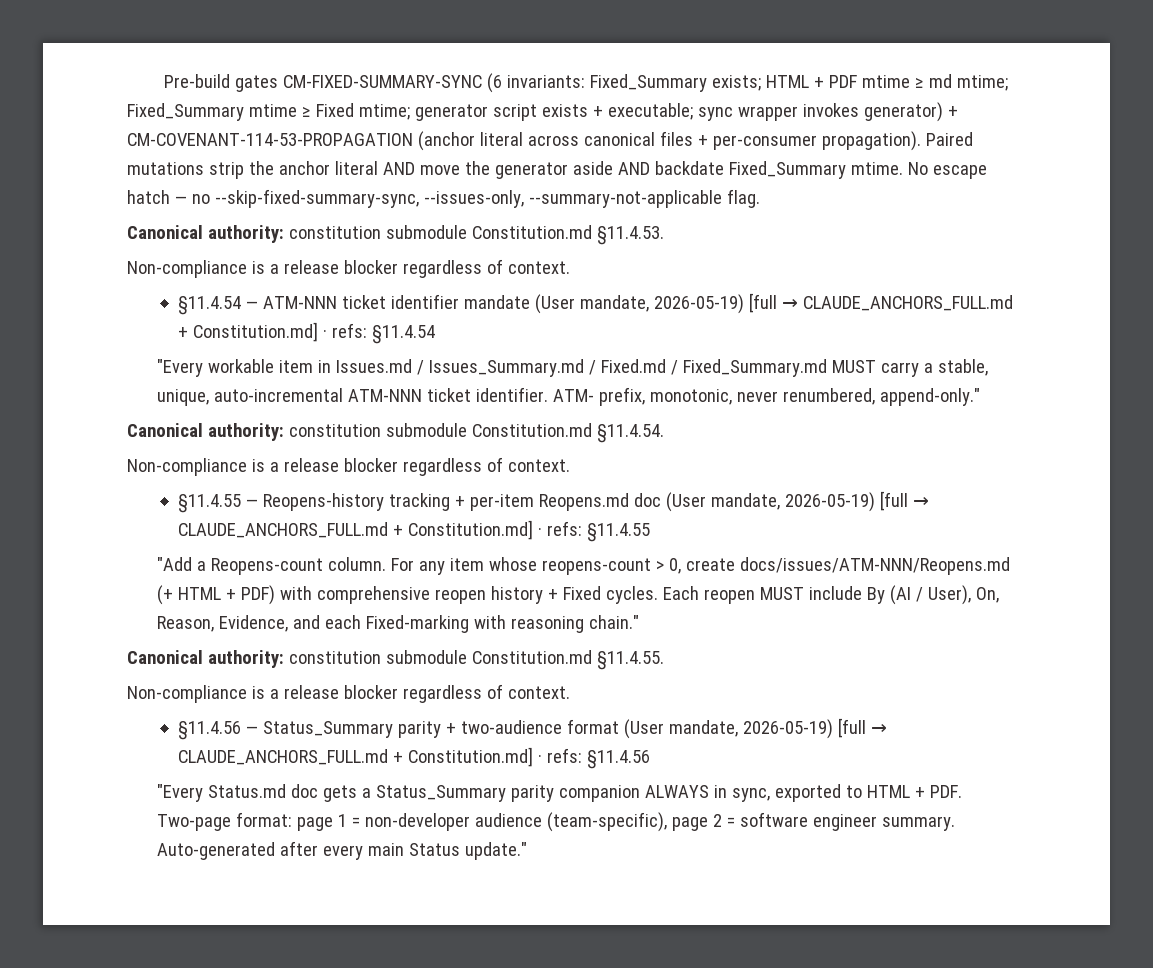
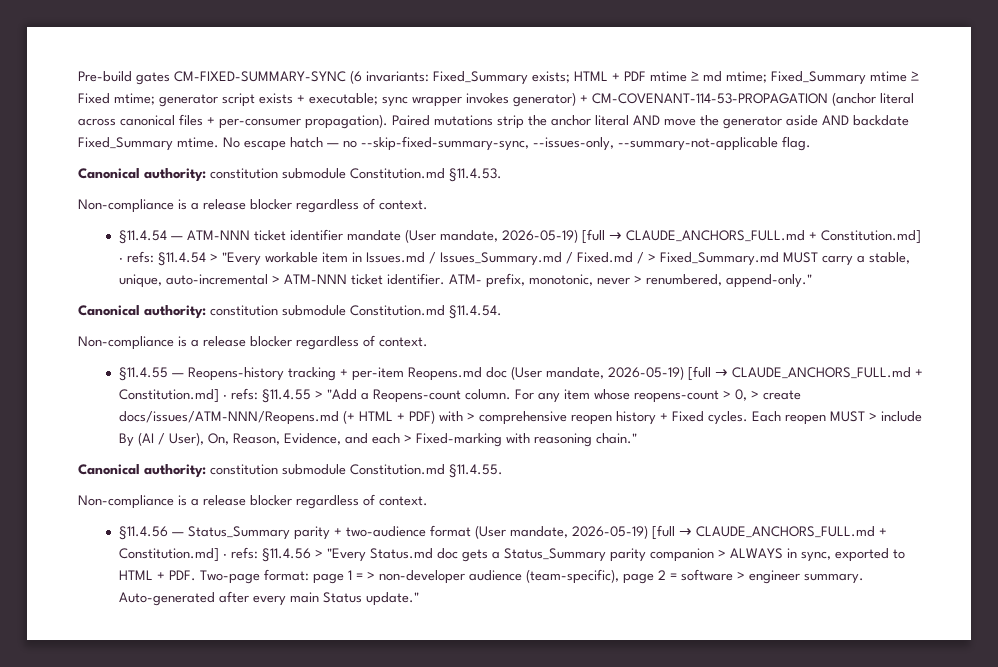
- §11.4.54 — ATM-NNN ticket identifier mandate (User mandate, 2026-05-19) [full → CLAUDE_ANCHORS_FULL.md + Constitution.md] · refs: §11.4.54
- "Every workable item in Issues.md / Issues_Summary.md / Fixed.md / Fixed_Summary.md MUST carry a stable, unique, auto-incremental ATM-NNN ticket identifier.
+ §11.4.54 — ATM-NNN ticket identifier mandate (User mandate, 2026-05-19) [full → CLAUDE_ANCHORS_FULL.md + Constitution.md] · refs: §11.4.54 > "Every workable item in Issues.md / Issues_Summary.md / Fixed.md / > Fixed_Summary.md MUST carry a stable, unique, auto-incremental > ATM-NNN ticket identifier.
- ATM- prefix, monotonic, never renumbered, append-only."
+ ATM- prefix, monotonic, never > renumbered, append-only."
- §11.4.55 — Reopens-history tracking + per-item Reopens.md doc (User mandate, 2026-05-19) [full → CLAUDE_ANCHORS_FULL.md + Constitution.md] · refs: §11.4.55
- "Add a Reopens-count column.
+ §11.4.55 — Reopens-history tracking + per-item Reopens.md doc (User mandate, 2026-05-19) [full → CLAUDE_ANCHORS_FULL.md + Constitution.md] · refs: §11.4.55 > "Add a Reopens-count column.
- For any item whose reopens-count > 0, create docs/issues/ATM-NNN/Reopens.md (+ HTML + PDF) with comprehensive reopen history + Fixed cycles.
+ For any item whose reopens-count > 0, > create docs/issues/ATM-NNN/Reopens.md (+ HTML + PDF) with > comprehensive reopen history + Fixed cycles.
- Each reopen MUST include By (AI / User), On, Reason, Evidence, and each Fixed-marking with reasoning chain."
+ Each reopen MUST > include By (AI / User), On, Reason, Evidence, and each > Fixed-marking with reasoning chain."
- §11.4.56 — Status_Summary parity + two-audience format (User mandate, 2026-05-19) [full → CLAUDE_ANCHORS_FULL.md + Constitution.md] · refs: §11.4.56
- "Every Status.md doc gets a Status_Summary parity companion ALWAYS in sync, exported to HTML + PDF. Two-page format: page 1 = non-developer audience (team-specific), page 2 = software engineer summary.
+ §11.4.56 — Status_Summary parity + two-audience format (User mandate, 2026-05-19) [full → CLAUDE_ANCHORS_FULL.md + Constitution.md] · refs: §11.4.56 > "Every Status.md doc gets a Status_Summary parity companion > ALWAYS in sync, exported to HTML + PDF. Two-page format: page 1 = > non-developer audience (team-specific), page 2 = software > engineer summary.

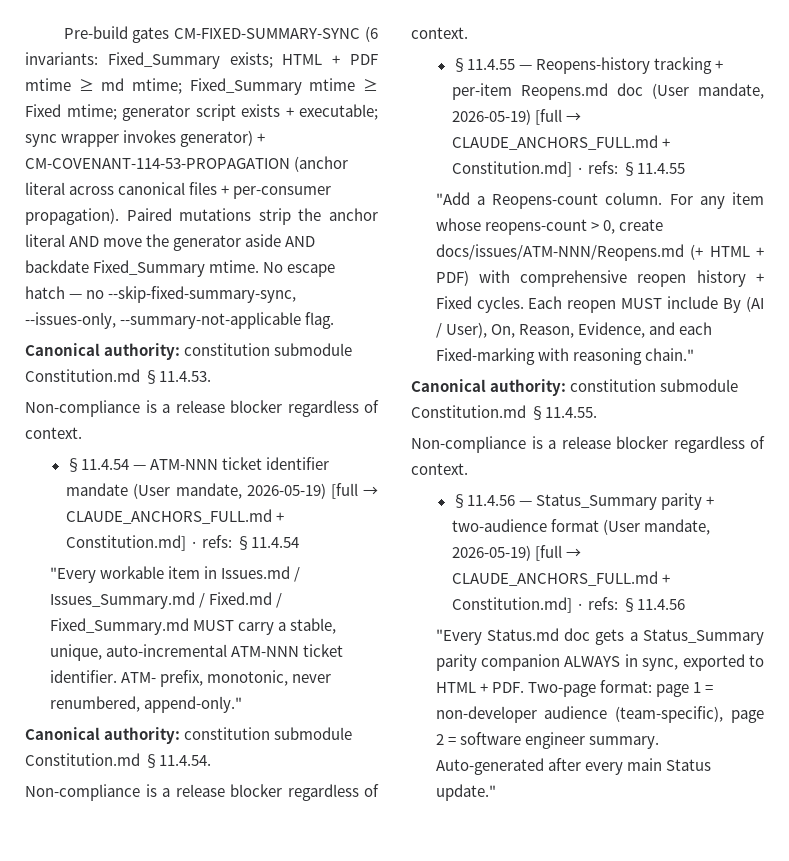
- §11.4.54 — ATM-NNN ticket identifier mandate (User mandate, 2026-05-19) [full → CLAUDE_ANCHORS_FULL.md + Constitution.md] · refs: §11.4.54 > "Every workable item in Issues.md / Issues_Summary.md / Fixed.md / > Fixed_Summary.md MUST carry a stable, unique, auto-incremental > ATM-NNN ticket identifier.
+ §11.4.54 — ATM-NNN ticket identifier mandate (User mandate, 2026-05-19) [full → CLAUDE_ANCHORS_FULL.md + Constitution.md] · refs: §11.4.54
+ "Every workable item in Issues.md / Issues_Summary.md / Fixed.md / Fixed_Summary.md MUST carry a stable, unique, auto-incremental ATM-NNN ticket identifier.
- ATM- prefix, monotonic, never > renumbered, append-only."
+ ATM- prefix, monotonic, never renumbered, append-only."
- §11.4.55 — Reopens-history tracking + per-item Reopens.md doc (User mandate, 2026-05-19) [full → CLAUDE_ANCHORS_FULL.md + Constitution.md] · refs: §11.4.55 > "Add a Reopens-count column.
+ §11.4.55 — Reopens-history tracking + per-item Reopens.md doc (User mandate, 2026-05-19) [full → CLAUDE_ANCHORS_FULL.md + Constitution.md] · refs: §11.4.55
+ "Add a Reopens-count column.
- For any item whose reopens-count > 0, > create docs/issues/ATM-NNN/Reopens.md (+ HTML + PDF) with > comprehensive reopen history + Fixed cycles.
+ For any item whose reopens-count > 0, create docs/issues/ATM-NNN/Reopens.md (+ HTML + PDF) with comprehensive reopen history + Fixed cycles.
- Each reopen MUST > include By (AI / User), On, Reason, Evidence, and each > Fixed-marking with reasoning chain."
+ Each reopen MUST include By (AI / User), On, Reason, Evidence, and each Fixed-marking with reasoning chain."
- §11.4.56 — Status_Summary parity + two-audience format (User mandate, 2026-05-19) [full → CLAUDE_ANCHORS_FULL.md + Constitution.md] · refs: §11.4.56 > "Every Status.md doc gets a Status_Summary parity companion > ALWAYS in sync, exported to HTML + PDF. Two-page format: page 1 = > non-developer audience (team-specific), page 2 = software > engineer summary.
+ §11.4.56 — Status_Summary parity + two-audience format (User mandate, 2026-05-19) [full → CLAUDE_ANCHORS_FULL.md + Constitution.md] · refs: §11.4.56
+ "Every Status.md doc gets a Status_Summary parity companion ALWAYS in sync, exported to HTML + PDF. Two-page format: page 1 = non-developer audience (team-specific), page 2 = software engineer summary.

